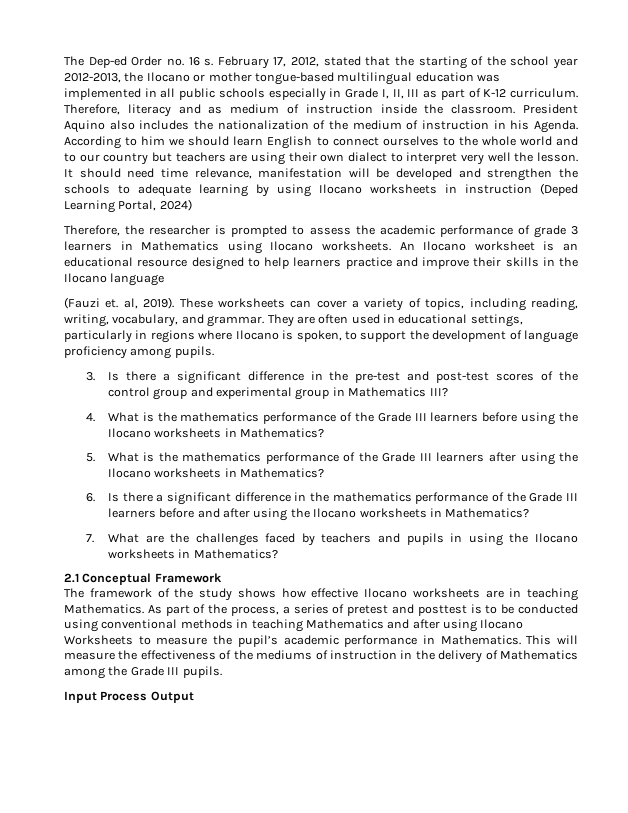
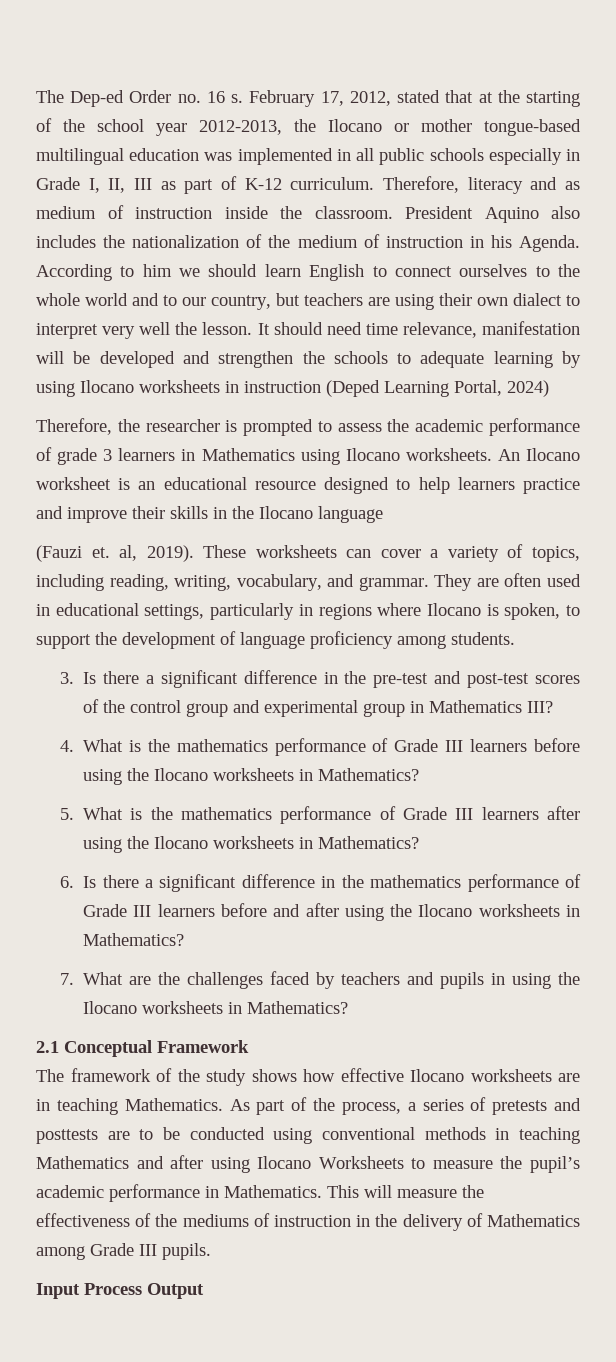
- February 17, 2012, stated that the starting of the school year 2012-2013, the Ilocano or mother tongue-based multilingual education was implemented in all public schools especially in Grade I, II, III as part of K-12 curriculum.
+ February 17, 2012, stated that at the starting of the school year 2012-2013, the Ilocano or mother tongue-based multilingual education was implemented in all public schools especially in Grade I, II, III as part of K-12 curriculum.
- According to him we should learn English to connect ourselves to the whole world and to our country but teachers are using their own dialect to interpret very well the lesson.
+ According to him we should learn English to connect ourselves to the whole world and to our country, but teachers are using their own dialect to interpret very well the lesson.
- They are often used in educational settings, particularly in regions where Ilocano is spoken, to support the development of language proficiency among pupils.
+ They are often used in educational settings, particularly in regions where Ilocano is spoken, to support the development of language proficiency among students.
- 4. What is the mathematics performance of the Grade III learners before using the Ilocano worksheets in Mathematics?
+ 4. What is the mathematics performance of Grade III learners before using the Ilocano worksheets in Mathematics?
- 5. What is the mathematics performance of the Grade III learners after using the Ilocano worksheets in Mathematics?
+ 5. What is the mathematics performance of Grade III learners after using the Ilocano worksheets in Mathematics?
- 6. Is there a significant difference in the mathematics performance of the Grade III learners before and after using the Ilocano worksheets in Mathematics?
+ 6. Is there a significant difference in the mathematics performance of Grade III learners before and after using the Ilocano worksheets in Mathematics?
- As part of the process, a series of pretest and posttest is to be conducted using conventional methods in teaching Mathematics and after using Ilocano Worksheets to measure the pupil’s academic performance in Mathematics.
+ As part of the process, a series of pretests and posttests are to be conducted using conventional methods in teaching Mathematics and after using Ilocano Worksheets to measure the pupil’s academic performance in Mathematics.
- This will measure the effectiveness of the mediums of instruction in the delivery of Mathematics among the Grade III pupils.
+ This will measure the effectiveness of the mediums of instruction in the delivery of Mathematics among Grade III pupils.

